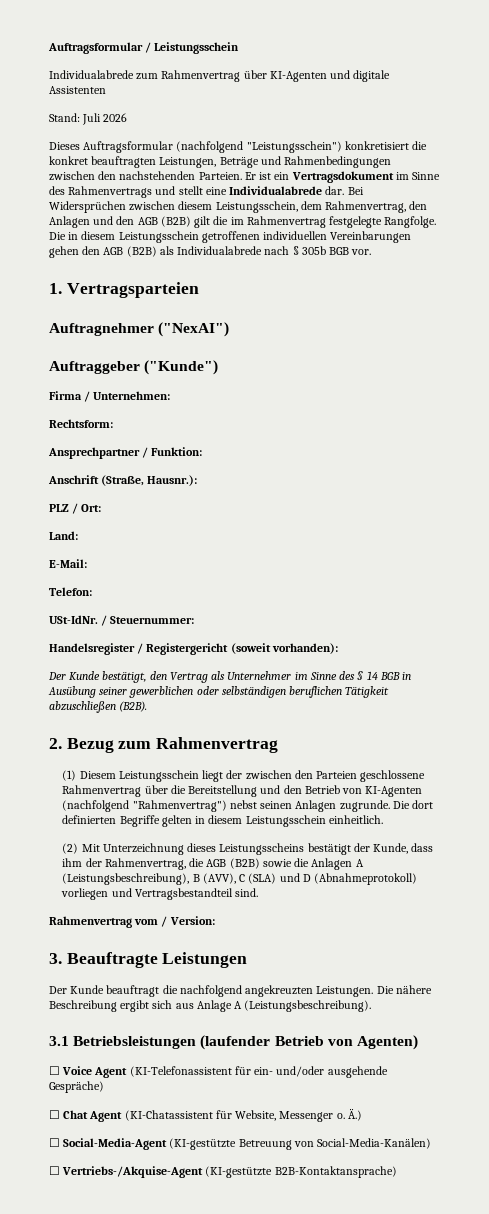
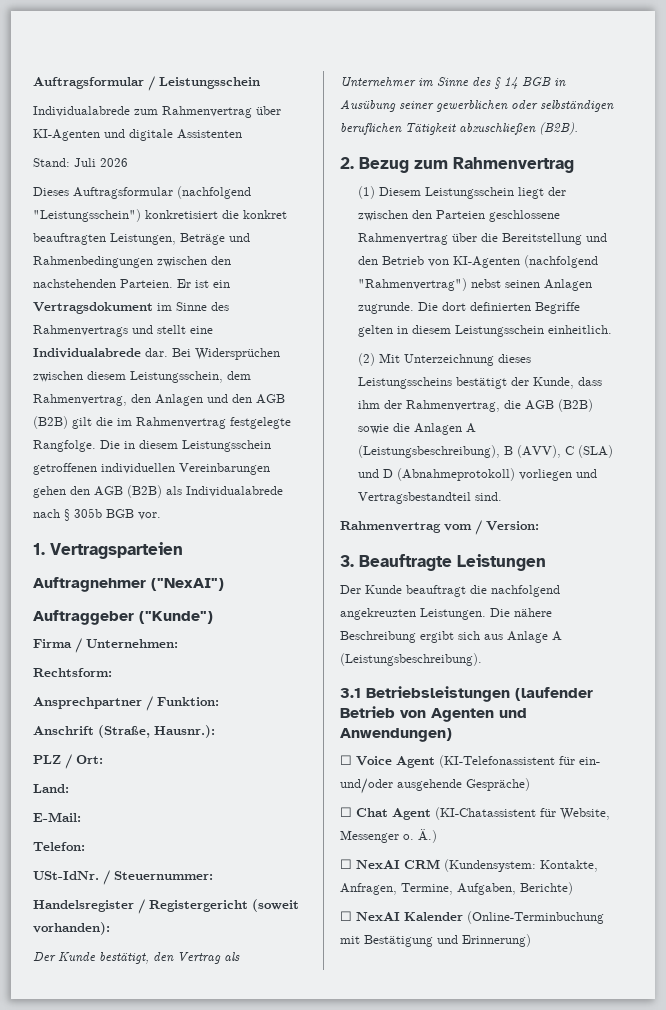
- 3.1 Betriebsleistungen (laufender Betrieb von Agenten)
+ 3.1 Betriebsleistungen (laufender Betrieb von Agenten und Anwendungen)
- ☐ Social-Media-Agent (KI-gestützte Betreuung von Social-Media-Kanälen)
- ☐ Vertriebs-/Akquise-Agent (KI-gestützte B2B-Kontaktansprache)
+ ☐ NexAI CRM (Kundensystem: Kontakte, Anfragen, Termine, Aufgaben, Berichte)
+ ☐ NexAI Kalender (Online-Terminbuchung mit Bestätigung und Erinnerung)

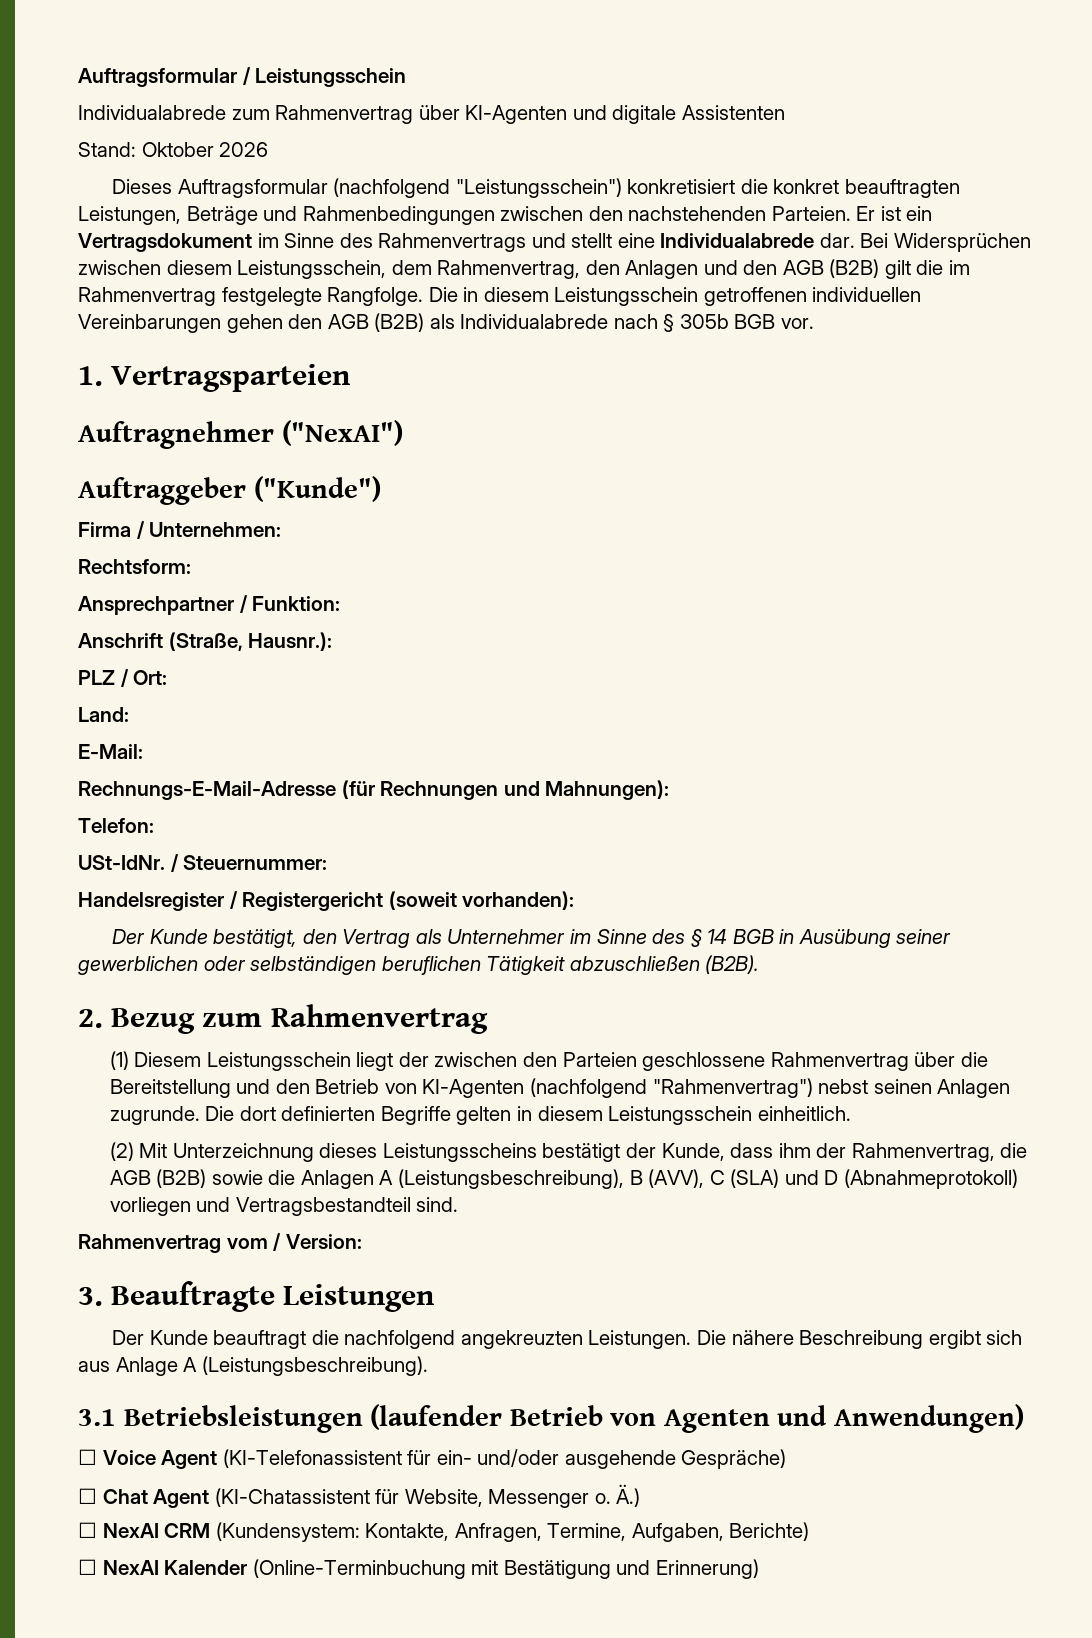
- Stand: Juli 2026
+ Stand: Oktober 2026
+ Rechnungs-E-Mail-Adresse (für Rechnungen und Mahnungen):

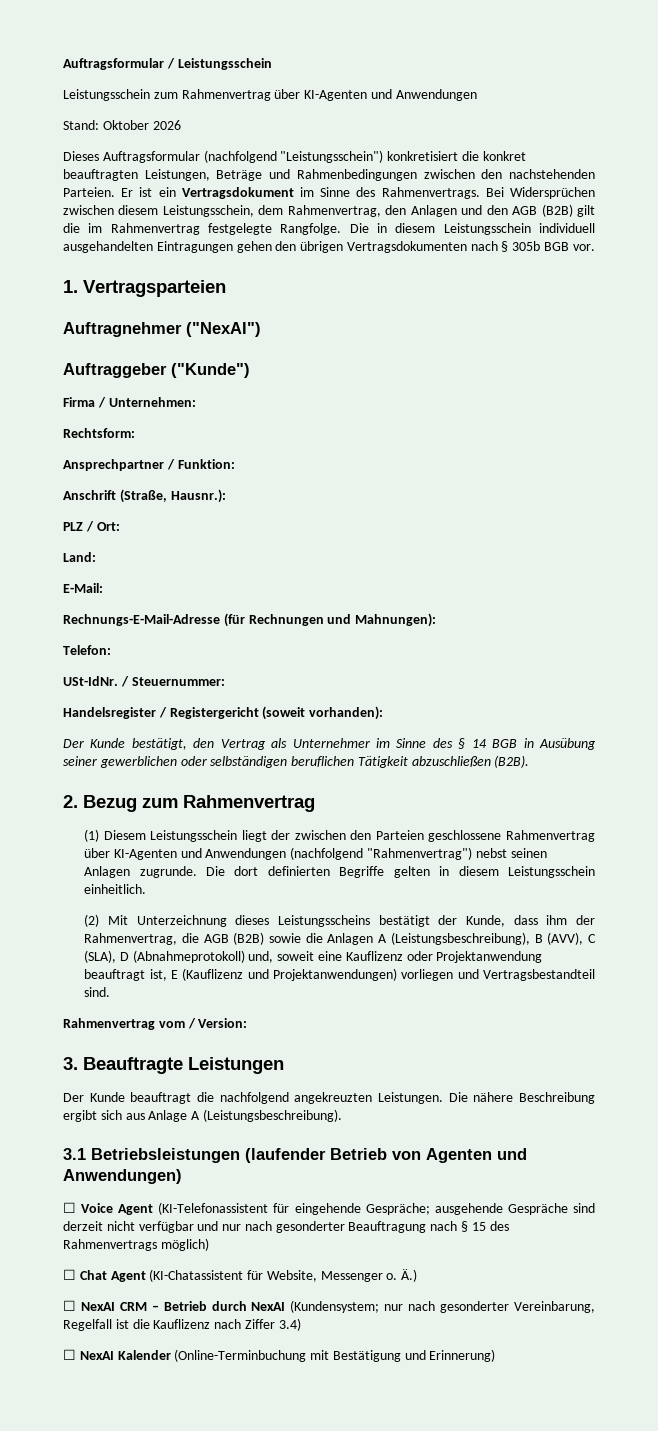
- Individualabrede zum Rahmenvertrag über KI-Agenten und digitale Assistenten
+ Leistungsschein zum Rahmenvertrag über KI-Agenten und Anwendungen
- Er ist ein Vertragsdokument im Sinne des Rahmenvertrags und stellt eine Individualabrede dar.
+ Er ist ein Vertragsdokument im Sinne des Rahmenvertrags.
- Die in diesem Leistungsschein getroffenen individuellen Vereinbarungen gehen den AGB (B2B) als Individualabrede nach § 305b BGB vor.
+ Die in diesem Leistungsschein individuell ausgehandelten Eintragungen gehen den übrigen Vertragsdokumenten nach § 305b BGB vor.
- (1) Diesem Leistungsschein liegt der zwischen den Parteien geschlossene Rahmenvertrag über die Bereitstellung und den Betrieb von KI-Agenten (nachfolgend "Rahmenvertrag") nebst seinen Anlagen zugrunde.
+ (1) Diesem Leistungsschein liegt der zwischen den Parteien geschlossene Rahmenvertrag über KI-Agenten und Anwendungen (nachfolgend "Rahmenvertrag") nebst seinen Anlagen zugrunde.
- (2) Mit Unterzeichnung dieses Leistungsscheins bestätigt der Kunde, dass ihm der Rahmenvertrag, die AGB (B2B) sowie die Anlagen A (Leistungsbeschreibung), B (AVV), C (SLA) und D (Abnahmeprotokoll) vorliegen und Vertragsbestandteil sind.
+ (2) Mit Unterzeichnung dieses Leistungsscheins bestätigt der Kunde, dass ihm der Rahmenvertrag, die AGB (B2B) sowie die Anlagen A (Leistungsbeschreibung), B (AVV), C (SLA), D (Abnahmeprotokoll) und, soweit eine Kauflizenz oder Projektanwendung beauftragt ist, E (Kauflizenz und Projektanwendungen) vorliegen und Vertragsbestandteil sind.
- ☐ Voice Agent (KI-Telefonassistent für ein- und/oder ausgehende Gespräche)
+ ☐ Voice Agent (KI-Telefonassistent für eingehende Gespräche; ausgehende Gespräche sind derzeit nicht verfügbar und nur nach gesonderter Beauftragung nach § 15 des Rahmenvertrags möglich)
- ☐ NexAI CRM (Kundensystem: Kontakte, Anfragen, Termine, Aufgaben, Berichte)
+ ☐ NexAI CRM – Betrieb durch NexAI (Kundensystem; nur nach gesonderter Vereinbarung, Regelfall ist die Kauflizenz nach Ziffer 3.4)

